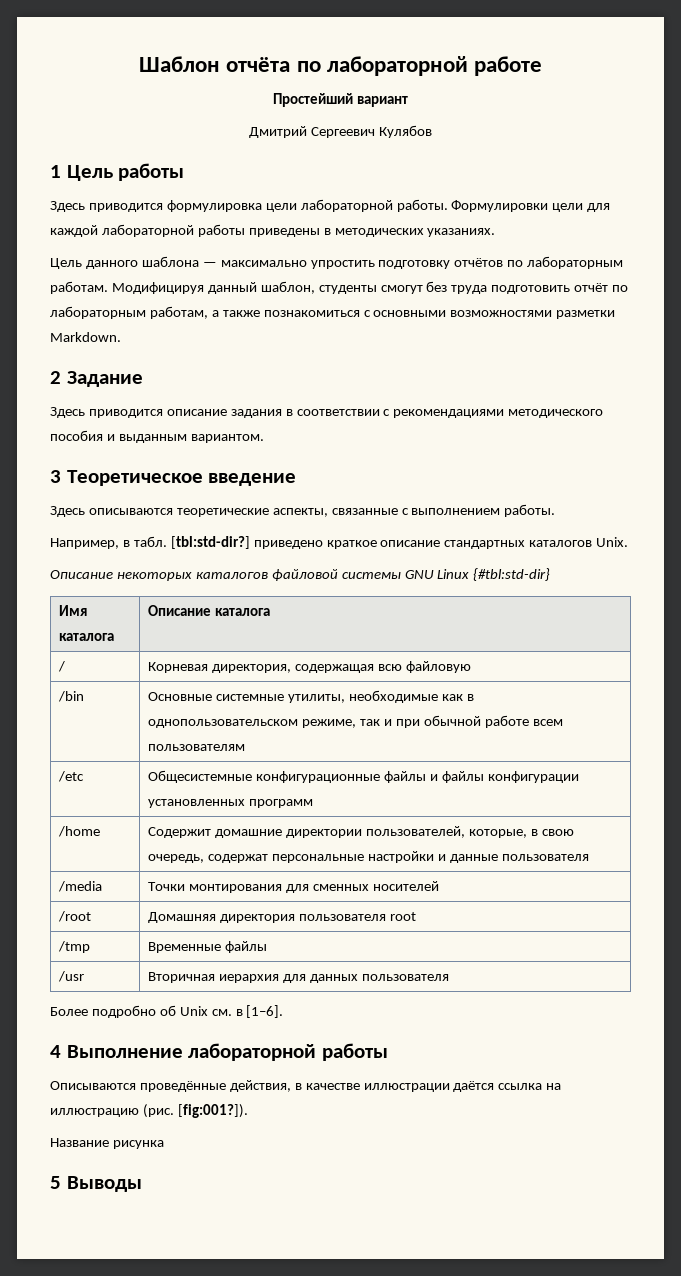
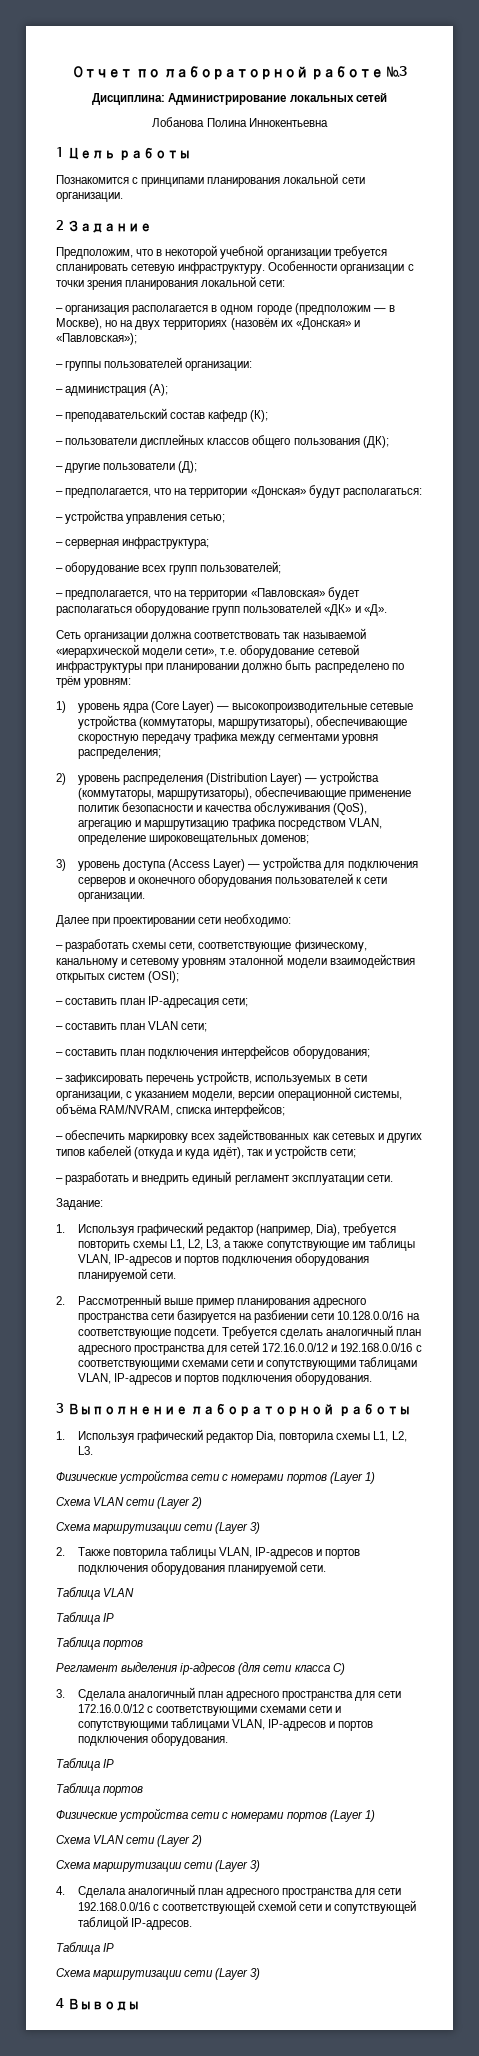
- Шаблон отчёта по лабораторной работе
- Простейший вариант
- Дмитрий Сергеевич Кулябов
+ Отчет по лабораторной работе №3
+ Дисциплина: Администрирование локальных сетей
+ Лобанова Полина Иннокентьевна
  1 Цель работы
- Здесь приводится формулировка цели лабораторной работы. Формулировки цели для каждой лабораторной работы приведены в методических указаниях.
- Цель данного шаблона — максимально упростить подготовку отчётов по лабораторным работам. Модифицируя данный шаблон, студенты смогут без труда подготовить отчёт по лабораторным работам, а также познакомиться с основными возможностями разметки Markdown.
+ Познакомится с принципами планирования локальной сети организации.
  2 Задание
- Здесь приводится описание задания в соответствии с рекомендациями методического пособия и выданным вариантом.
- 3 Теоретическое введение
- Здесь описываются теоретические аспекты, связанные с выполнением работы.
- Например, в табл. [tbl:std-dir?] приведено краткое описание стандартных каталогов Unix.
- Описание некоторых каталогов файловой системы GNU Linux {#tbl:std-dir}
- Имя каталога | Описание каталога
- / | Корневая директория, содержащая всю файловую
- /bin | Основные системные утилиты, необходимые как в однопользовательском режиме, так и при обычной работе всем пользователям
- /etc | Общесистемные конфигурационные файлы и файлы конфигурации установленных программ
- /home | Содержит домашние директории пользователей, которые, в свою очередь, содержат персональные настройки и данные пользователя
- /media | Точки монтирования для сменных носителей
- /root | Домашняя директория пользователя root
- /tmp | Временные файлы
- /usr | Вторичная иерархия для данных пользователя
- Более подробно об Unix см. в [1–6].
- 4 Выполнение лабораторной работы
- Описываются проведённые действия, в качестве иллюстрации даётся ссылка на иллюстрацию (рис. [fig:001?]).
- Название рисунка
- 5 Выводы
+ Предположим, что в некоторой учебной организации требуется спланировать сетевую инфраструктуру. Особенности организации с точки зрения планирования локальной сети:
+ – организация располагается в одном городе (предположим — в Москве), но на двух территориях (назовём их «Донская» и «Павловская»);
+ – группы пользователей организации:
+ – администрация (А);
+ – преподавательский состав кафедр (К);
+ – пользователи дисплейных классов общего пользования (ДК);
+ – другие пользователи (Д);
+ – предполагается, что на территории «Донская» будут располагаться:
+ – устройства управления сетью;
+ – серверная инфраструктура;
+ – оборудование всех групп пользователей;
+ – предполагается, что на территории «Павловская» будет располагаться оборудование групп пользователей «ДК» и «Д».
+ Сеть организации должна соответствовать так называемой «иерархической модели сети», т.е. оборудование сетевой инфраструктуры при планировании должно быть распределено по трём уровням:
+ 1) уровень ядра (Core Layer) — высокопроизводительные сетевые устройства (коммутаторы, маршрутизаторы), обеспечивающие скоростную передачу трафика между сегментами уровня распределения;
+ 2) уровень распределения (Distribution Layer) — устройства (коммутаторы, маршрутизаторы), обеспечивающие применение политик безопасности и качества обслуживания (QoS), агрегацию и маршрутизацию трафика посредством VLAN, определение широковещательных доменов;
+ 3) уровень доступа (Access Layer) — устройства для подключения серверов и оконечного оборудования пользователей к сети организации.
+ Далее при проектировании сети необходимо:
+ – разработать схемы сети, соответствующие физическому, канальному и сетевому уровням эталонной модели взаимодействия открытых систем (OSI);
+ – составить план IP-адресация сети;
+ – составить план VLAN сети;
+ – составить план подключения интерфейсов оборудования;
+ – зафиксировать перечень устройств, используемых в сети организации, с указанием модели, версии операционной системы, объёма RAM/NVRAM, списка интерфейсов;
+ – обеспечить маркировку всех задействованных как сетевых и других типов кабелей (откуда и куда идёт), так и устройств сети;
+ – разработать и внедрить единый регламент эксплуатации сети.
+ Задание:
+ 1. Используя графический редактор (например, Dia), требуется повторить схемы L1, L2, L3, а также сопутствующие им таблицы VLAN, IP-адресов и портов подключения оборудования планируемой сети.
+ 2. Рассмотренный выше пример планирования адресного пространства сети базируется на разбиении сети 10.128.0.0/16 на соответствующие подсети. Требуется сделать аналогичный план адресного пространства для сетей 172.16.0.0/12 и 192.168.0.0/16 с соответствующими схемами сети и сопутствующими таблицами VLAN, IP-адресов и портов подключения оборудования.
+ 3 Выполнение лабораторной работы
+ 1. Используя графический редактор Dia, повторила схемы L1, L2, L3.
+ Физические устройства сети с номерами портов (Layer 1)
+ Схема VLAN сети (Layer 2)
+ Схема маршрутизации сети (Layer 3)
+ 2. Также повторила таблицы VLAN, IP-адресов и портов подключения оборудования планируемой сети.
+ Таблица VLAN
+ Таблица IP
+ Таблица портов
+ Регламент выделения ip-адресов (для сети класса C)
+ 3. Сделала аналогичный план адресного пространства для сети 172.16.0.0/12 с соответствующими схемами сети и сопутствующими таблицами VLAN, IP-адресов и портов подключения оборудования.
+ Таблица IP
+ Таблица портов
+ Физические устройства сети с номерами портов (Layer 1)
+ Схема VLAN сети (Layer 2)
+ Схема маршрутизации сети (Layer 3)
+ 4. Сделала аналогичный план адресного пространства для сети 192.168.0.0/16 с соответствующей схемой сети и сопутствующей таблицой IP-адресов.
+ Таблица IP
+ Схема маршрутизации сети (Layer 3)
+ 4 Выводы

